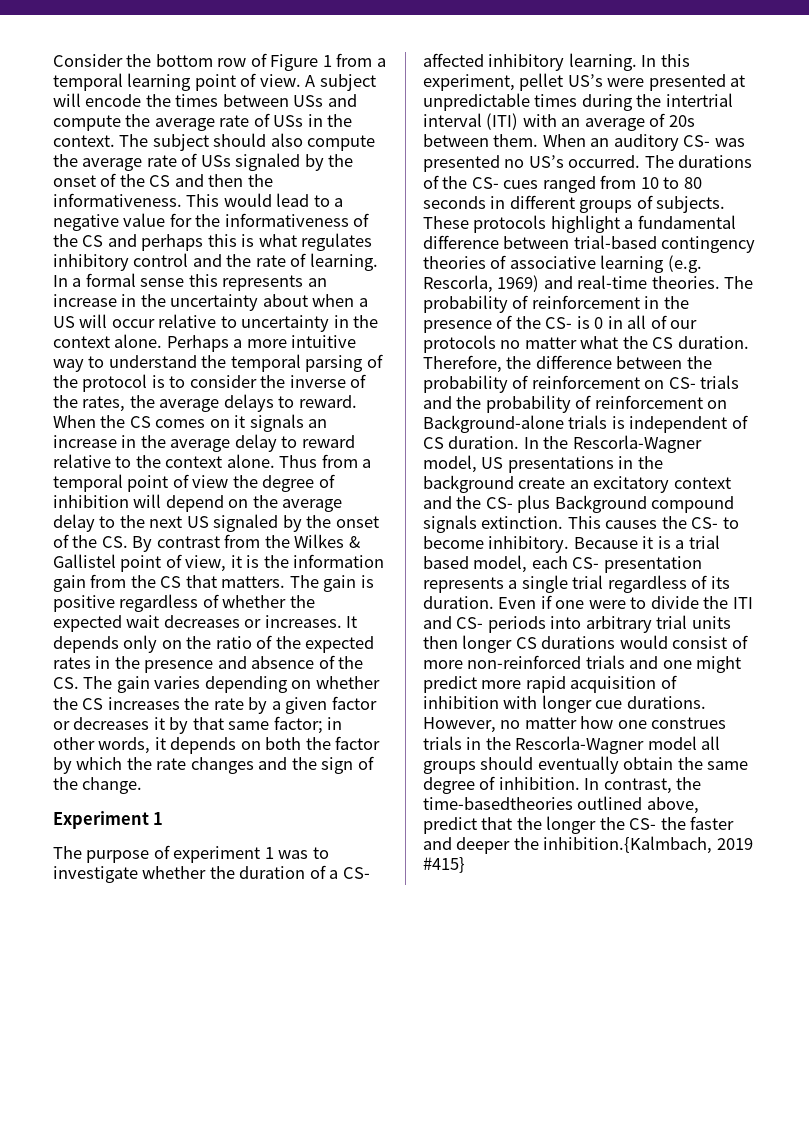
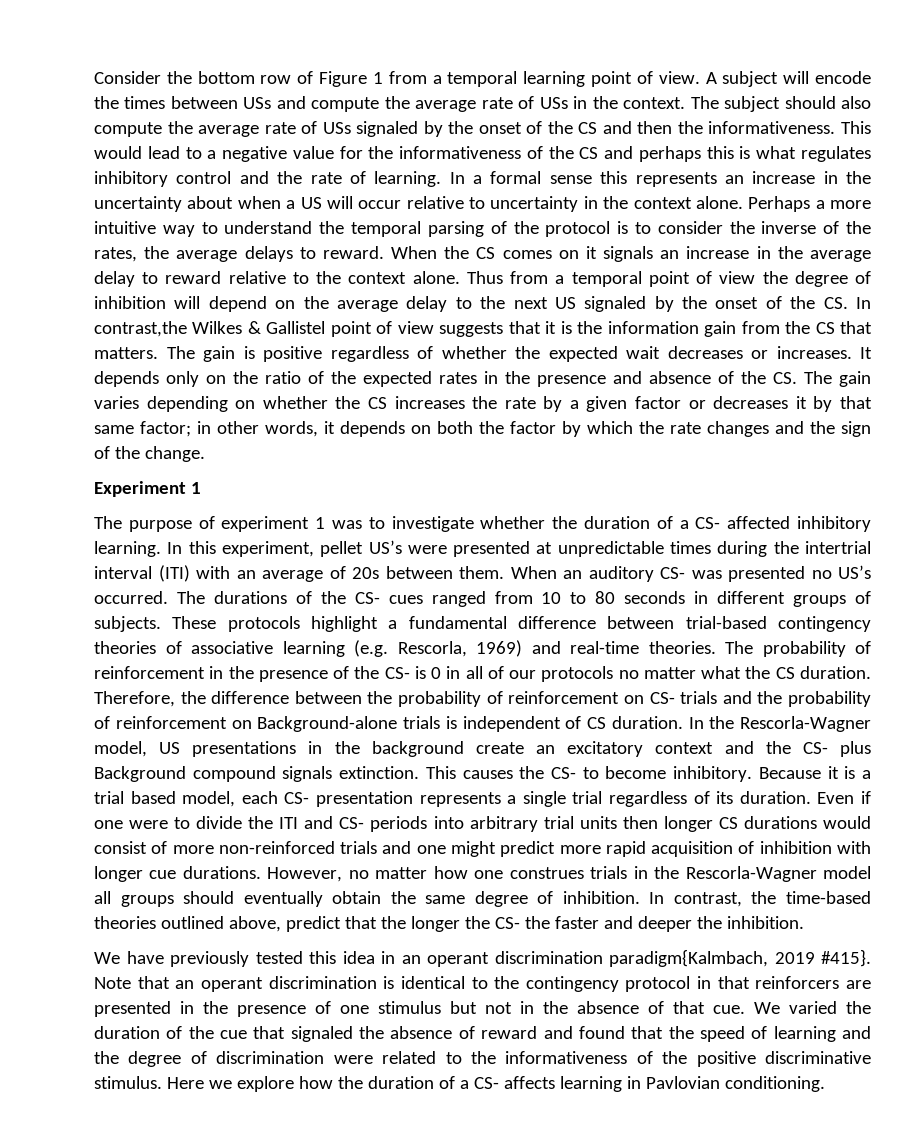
- Thus from a temporal point of view the degree of inhibition will depend on the average delay to the next US signaled by the onset of the CS. By contrast from the Wilkes & Gallistel point of view, it is the information gain from the CS that matters.
+ Thus from a temporal point of view the degree of inhibition will depend on the average delay to the next US signaled by the onset of the CS. In contrast,the Wilkes & Gallistel point of view suggests that it is the information gain from the CS that matters.
- In contrast, the time-basedtheories outlined above, predict that the longer the CS- the faster and deeper the inhibition.{Kalmbach, 2019 #415}
+ In contrast, the time-based theories outlined above, predict that the longer the CS- the faster and deeper the inhibition.
+ We have previously tested this idea in an operant discrimination paradigm{Kalmbach, 2019 #415}. Note that an operant discrimination is identical to the contingency protocol in that reinforcers are presented in the presence of one stimulus but not in the absence of that cue. We varied the duration of the cue that signaled the absence of reward and found that the speed of learning and the degree of discrimination were related to the informativeness of the positive discriminative stimulus. Here we explore how the duration of a CS- affects learning in Pavlovian conditioning.

